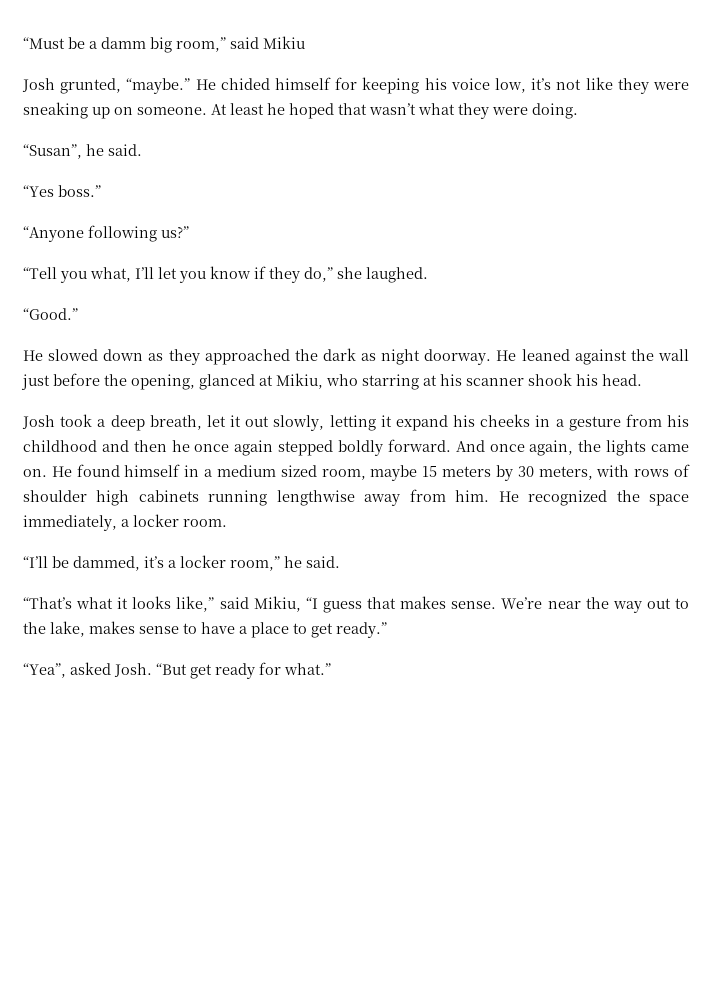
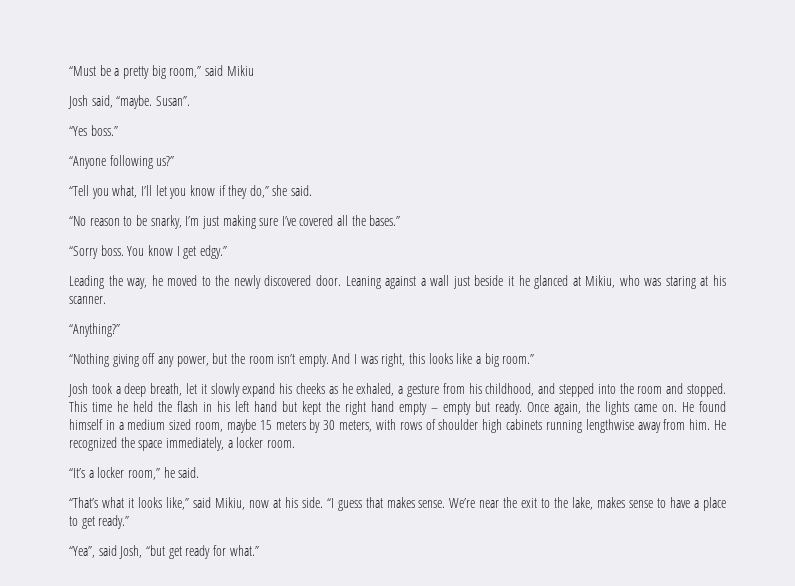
- “Must be a damm big room,” said Mikiu
+ “Must be a pretty big room,” said Mikiu
- Josh grunted, “maybe.” He chided himself for keeping his voice low, it’s not like they were sneaking up on someone. At least he hoped that wasn’t what they were doing.
- “Susan”, he said.
+ Josh said, “maybe. Susan”.
- “Tell you what, I’ll let you know if they do,” she laughed.
- “Good.”
- He slowed down as they approached the dark as night doorway. He leaned against the wall just before the opening, glanced at Mikiu, who starring at his scanner shook his head.
+ “Tell you what, I’ll let you know if they do,” she said.
+ “No reason to be snarky, I’m just making sure I’ve covered all the bases.”
+ “Sorry boss. You know I get edgy.”
+ Leading the way, he moved to the newly discovered door. Leaning against a wall just beside it he glanced at Mikiu, who was staring at his scanner.
+ “Anything?”
+ “Nothing giving off any power, but the room isn’t empty. And I was right, this looks like a big room.”
- Josh took a deep breath, let it out slowly, letting it expand his cheeks in a gesture from his childhood and then he once again stepped boldly forward. And once again, the lights came on.
+ Josh took a deep breath, let it slowly expand his cheeks as he exhaled, a gesture from his childhood, and stepped into the room and stopped. This time he held the flash in his left hand but kept the right hand empty – empty but ready. Once again, the lights came on.
- “I’ll be dammed, it’s a locker room,” he said.
+ “It’s a locker room,” he said.
- “That’s what it looks like,” said Mikiu, “I guess that makes sense.
+ “That’s what it looks like,” said Mikiu, now at his side. “I guess that makes sense.
- We’re near the way out to the lake, makes sense to have a place to get ready.”
+ We’re near the exit to the lake, makes sense to have a place to get ready.”
- “Yea”, asked Josh. “But get ready for what.”
+ “Yea”, said Josh, “but get ready for what.”

